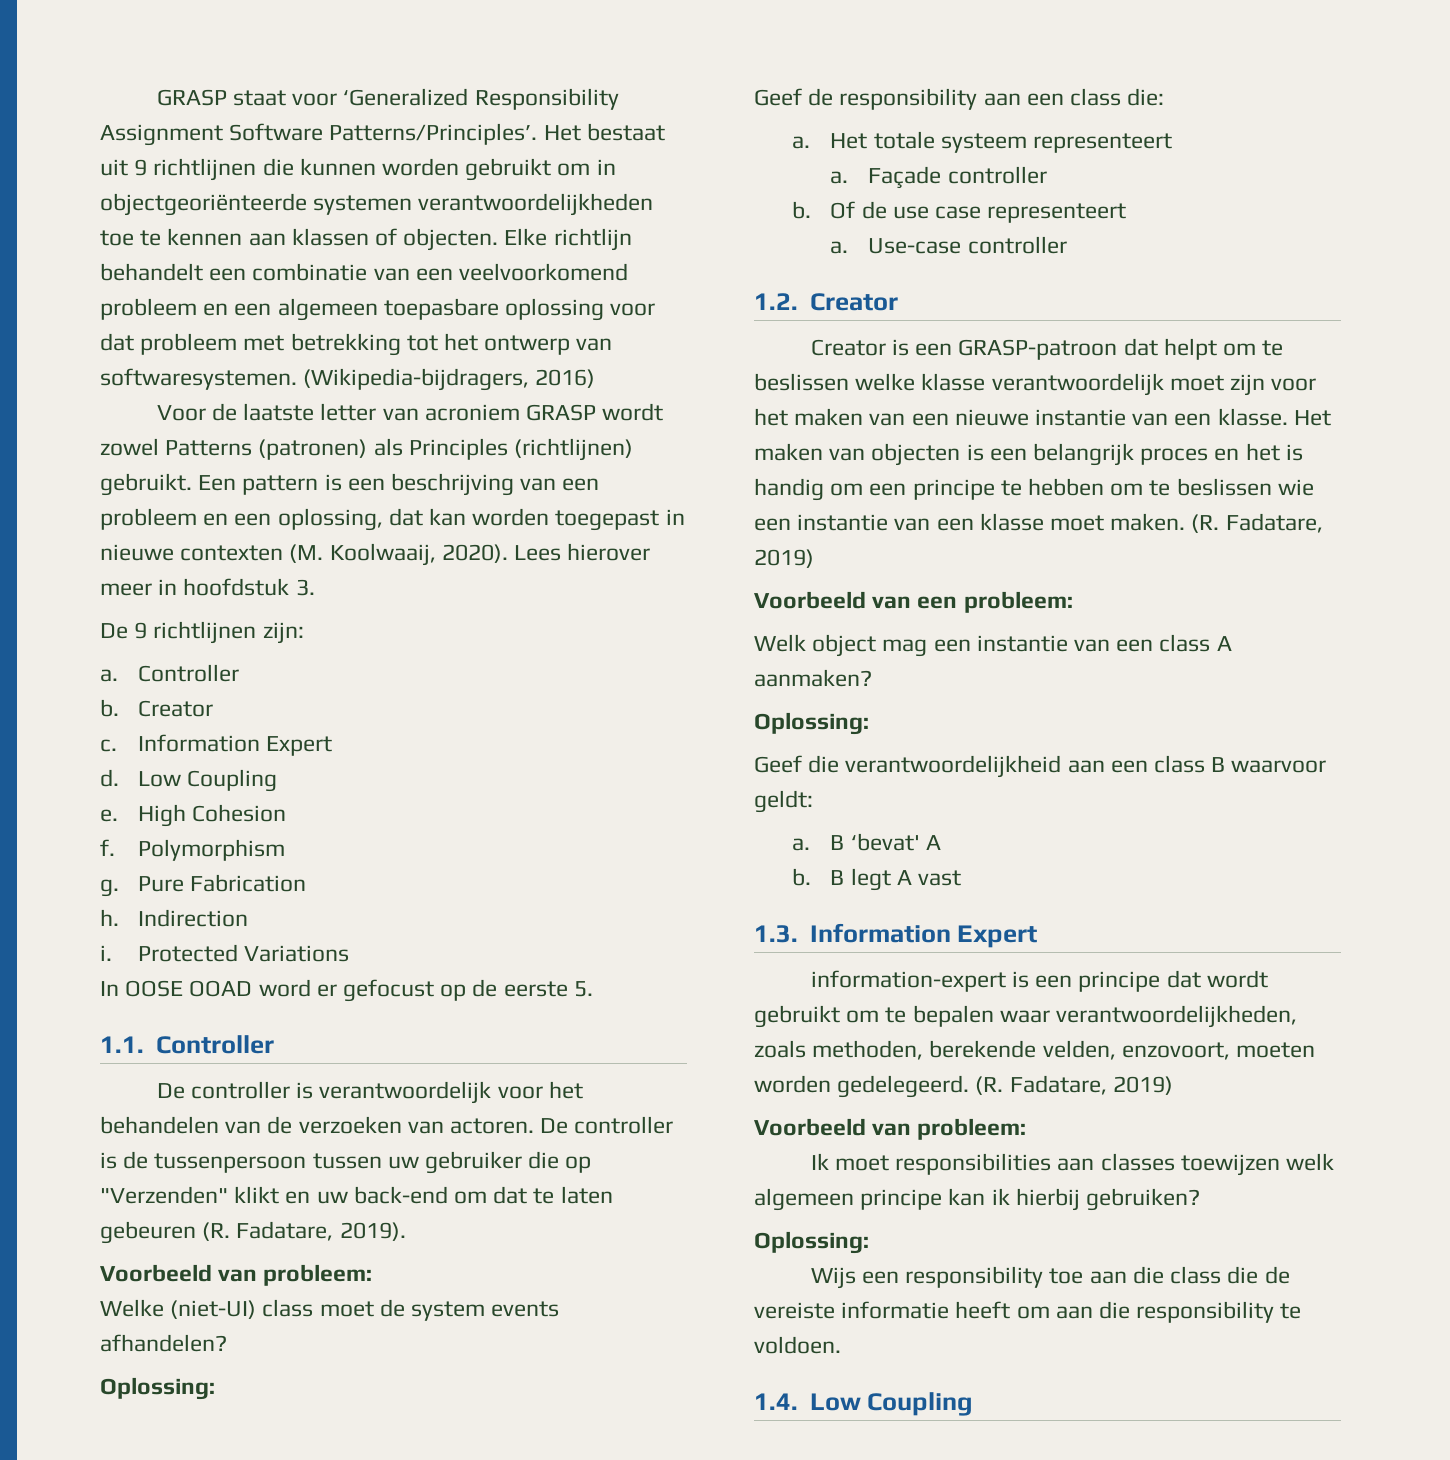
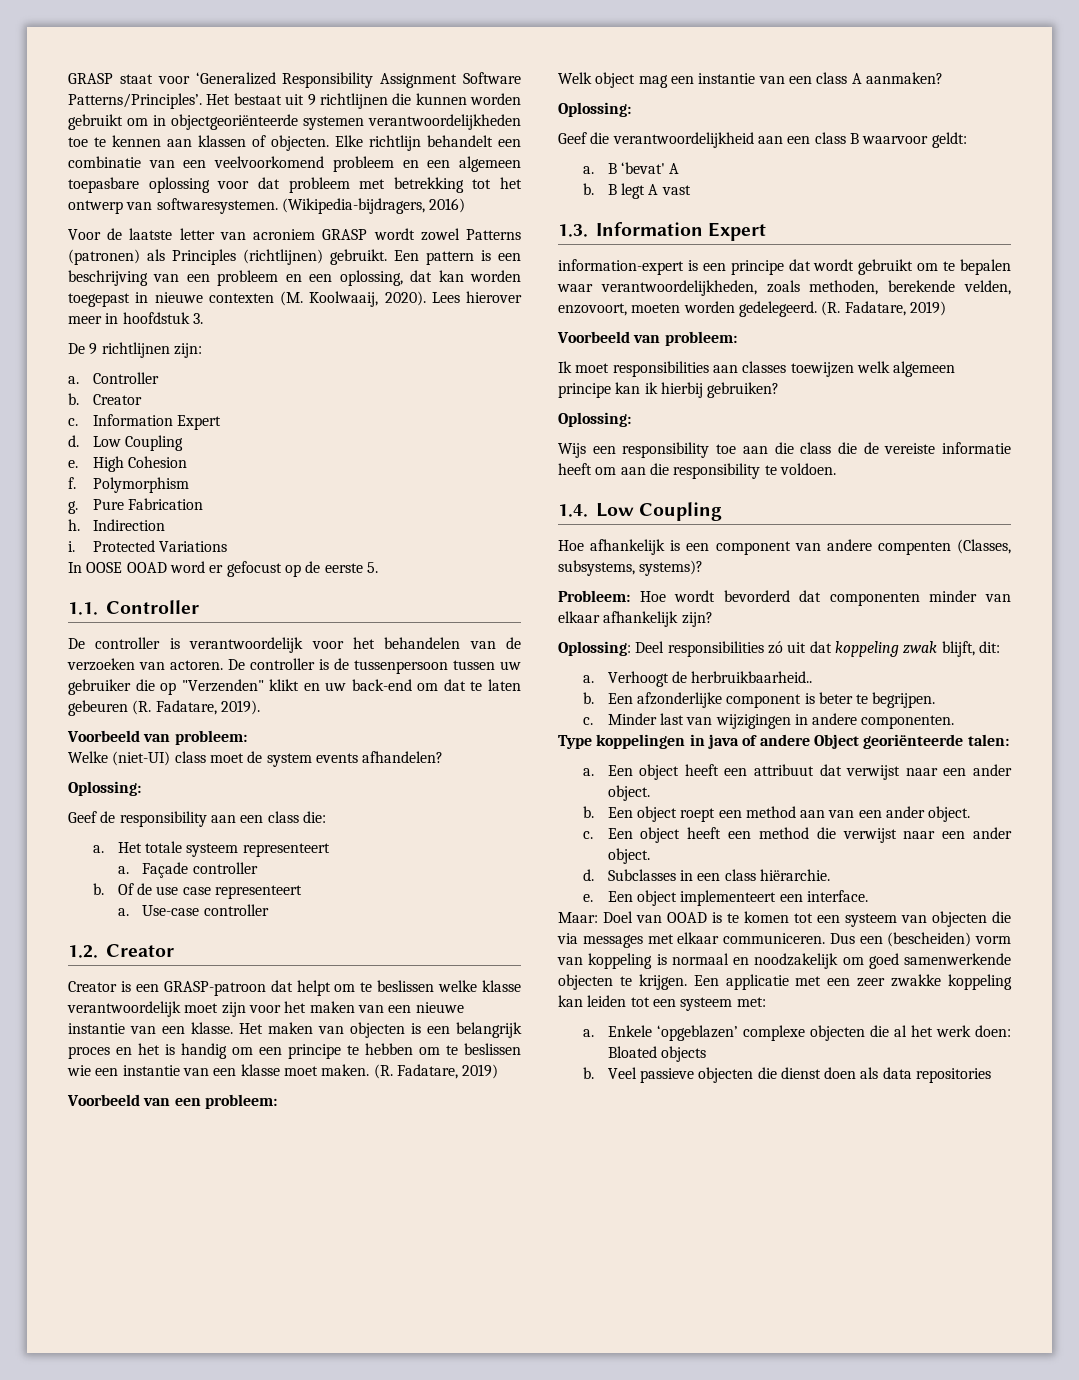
+ Hoe afhankelijk is een component van andere compenten (Classes, subsystems, systems)?
+ Probleem: Hoe wordt bevorderd dat componenten minder van elkaar afhankelijk zijn?
+ Oplossing: Deel responsibilities zó uit dat koppeling zwak blijft, dit:
+ a. Verhoogt de herbruikbaarheid..
+ b. Een afzonderlijke component is beter te begrijpen.
+ c. Minder last van wijzigingen in andere componenten.
+ Type koppelingen in java of andere Object georiënteerde talen:
+ a. Een object heeft een attribuut dat verwijst naar een ander object.
+ b. Een object roept een method aan van een ander object.
+ c. Een object heeft een method die verwijst naar een ander object.
+ d. Subclasses in een class hiërarchie.
+ e. Een object implementeert een interface.
+ Maar: Doel van OOAD is te komen tot een systeem van objecten die via messages met elkaar communiceren. Dus een (bescheiden) vorm van koppeling is normaal en noodzakelijk om goed samenwerkende objecten te krijgen. Een applicatie met een zeer zwakke koppeling kan leiden tot een systeem met:
+ a. Enkele ‘opgeblazen’ complexe objecten die al het werk doen: Bloated objects
+ b. Veel passieve objecten die dienst doen als data repositories

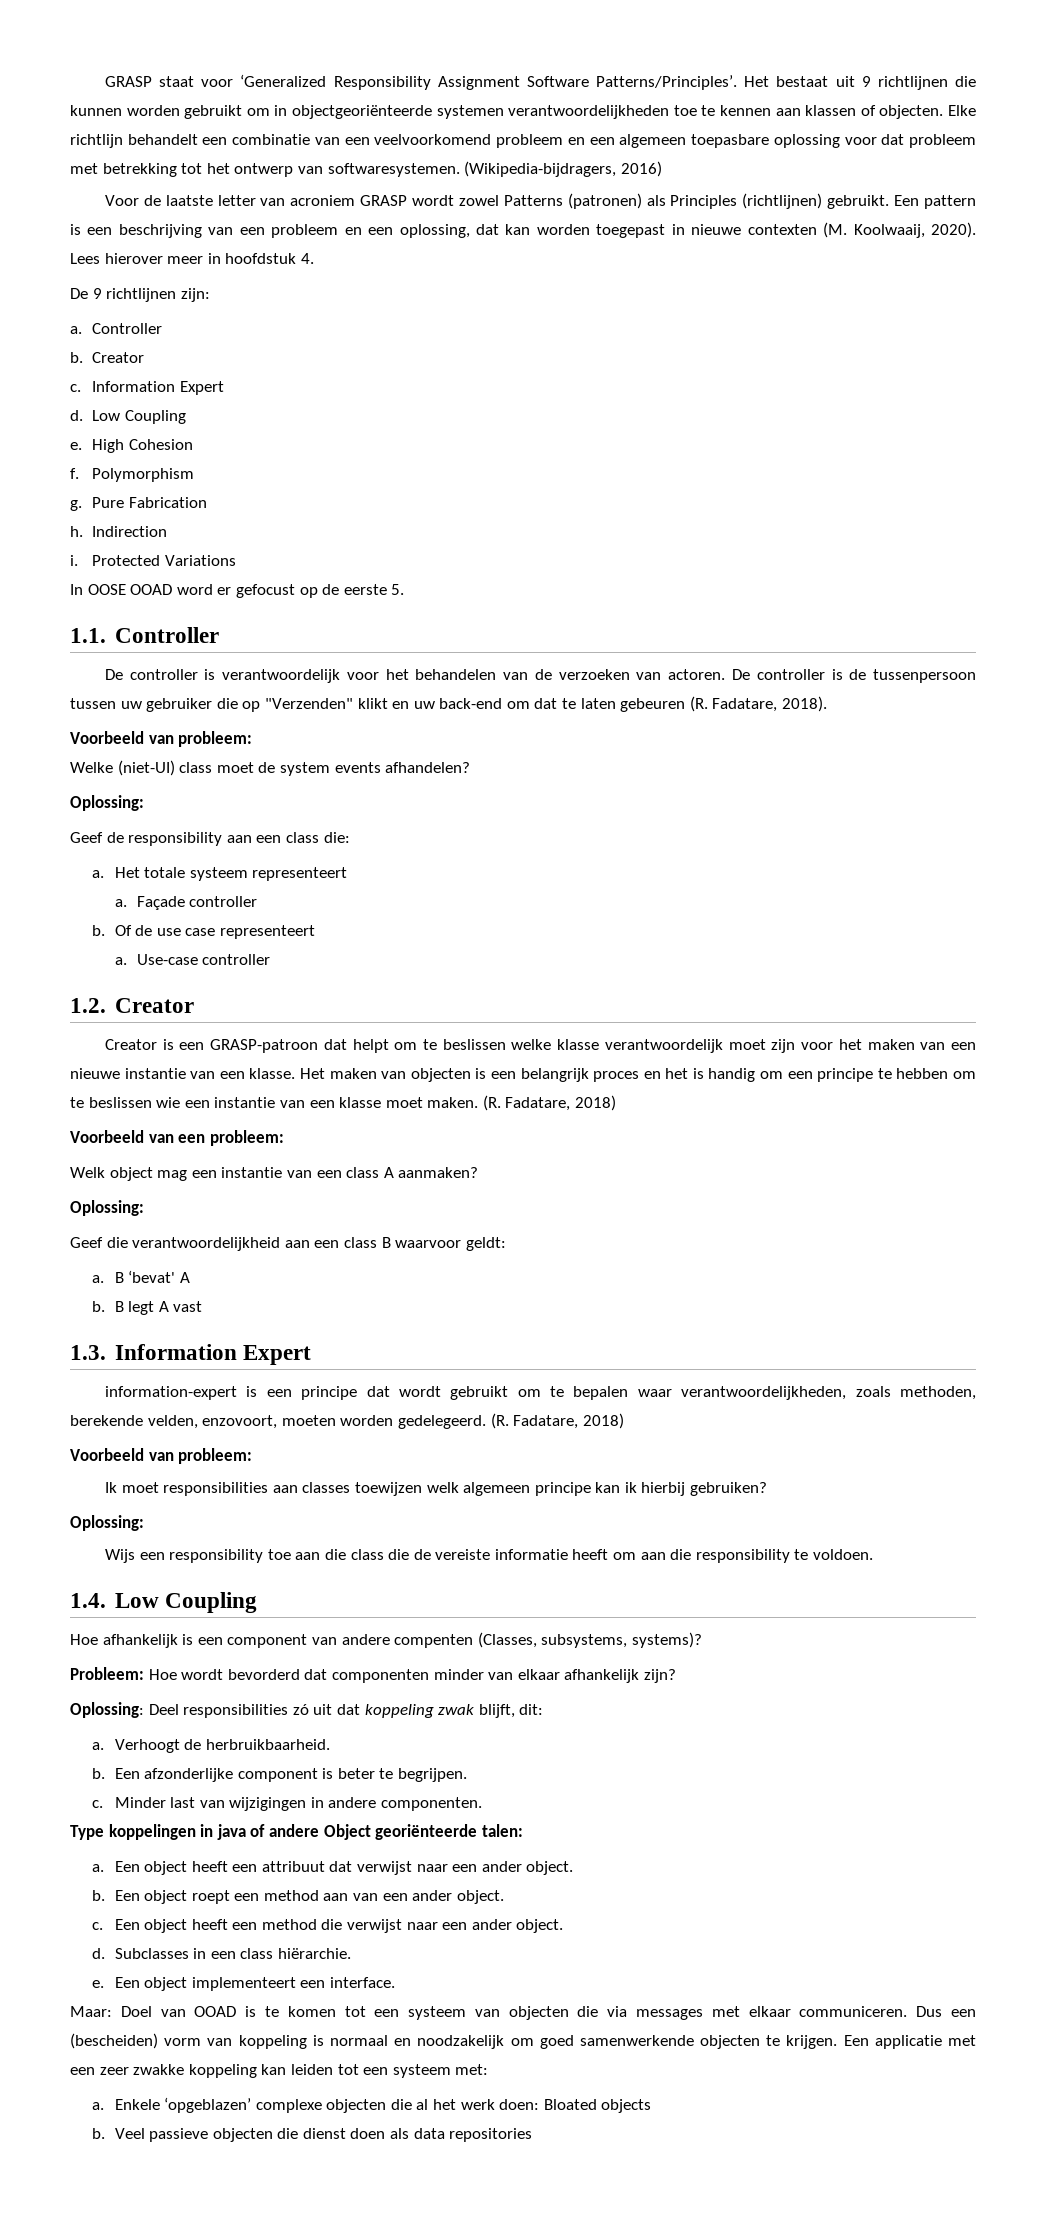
- Lees hierover meer in hoofdstuk 3.
+ Lees hierover meer in hoofdstuk 4.
- De controller is de tussenpersoon tussen uw gebruiker die op "Verzenden" klikt en uw back-end om dat te laten gebeuren (R. Fadatare, 2019).
+ De controller is de tussenpersoon tussen uw gebruiker die op "Verzenden" klikt en uw back-end om dat te laten gebeuren (R. Fadatare, 2018).
- Het maken van objecten is een belangrijk proces en het is handig om een principe te hebben om te beslissen wie een instantie van een klasse moet maken. (R. Fadatare, 2019)
+ Het maken van objecten is een belangrijk proces en het is handig om een principe te hebben om te beslissen wie een instantie van een klasse moet maken. (R. Fadatare, 2018)
- information-expert is een principe dat wordt gebruikt om te bepalen waar verantwoordelijkheden, zoals methoden, berekende velden, enzovoort, moeten worden gedelegeerd. (R. Fadatare, 2019)
+ information-expert is een principe dat wordt gebruikt om te bepalen waar verantwoordelijkheden, zoals methoden, berekende velden, enzovoort, moeten worden gedelegeerd. (R. Fadatare, 2018)
- Verhoogt de herbruikbaarheid..
+ Verhoogt de herbruikbaarheid.

